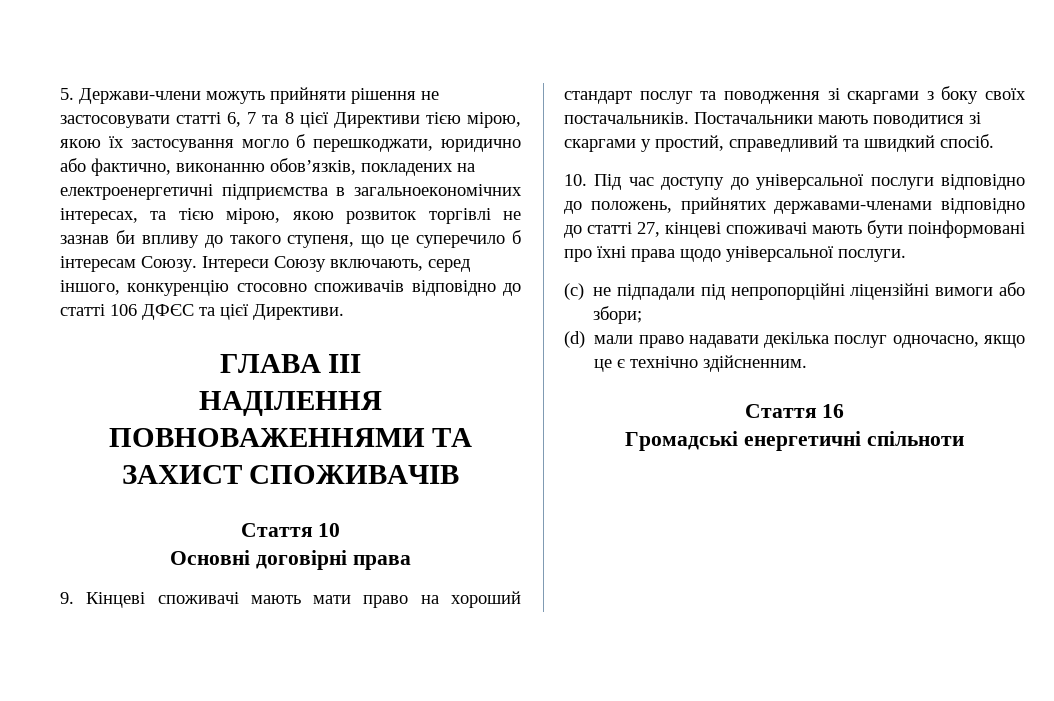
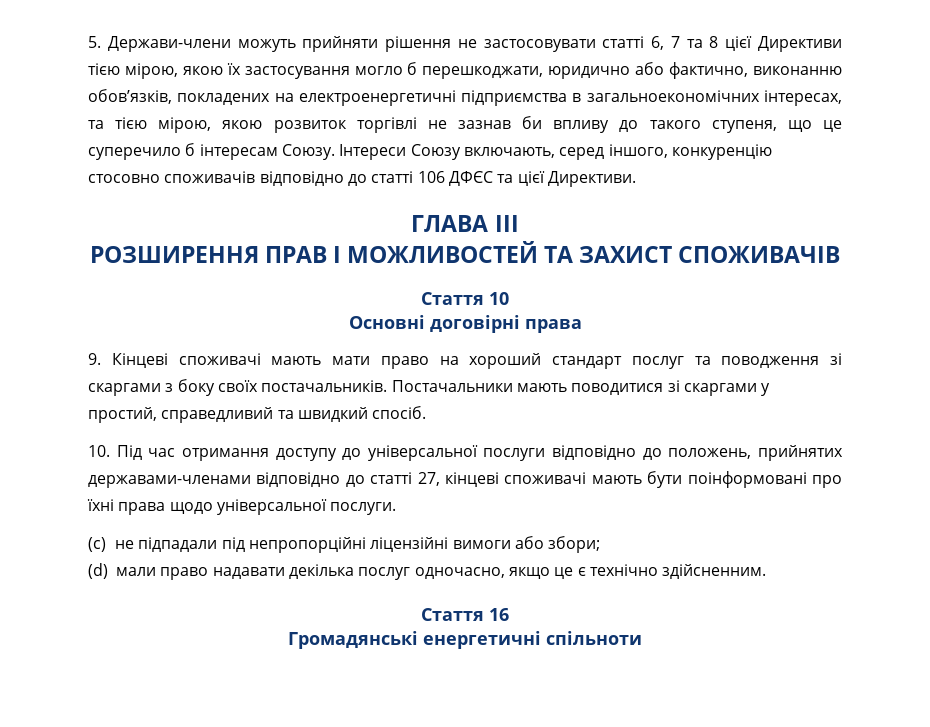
- НАДІЛЕННЯ ПОВНОВАЖЕННЯМИ ТА ЗАХИСТ СПОЖИВАЧІВ
+ РОЗШИРЕННЯ ПРАВ І МОЖЛИВОСТЕЙ ТА ЗАХИСТ СПОЖИВАЧІВ
- 10. Під час доступу до універсальної послуги відповідно до положень, прийнятих державами-членами відповідно до статті 27, кінцеві споживачі мають бути поінформовані про їхні права щодо універсальної послуги.
+ 10. Під час отримання доступу до універсальної послуги відповідно до положень, прийнятих державами-членами відповідно до статті 27, кінцеві споживачі мають бути поінформовані про їхні права щодо універсальної послуги.
- Громадські енергетичні спільноти
+ Громадянські енергетичні спільноти

